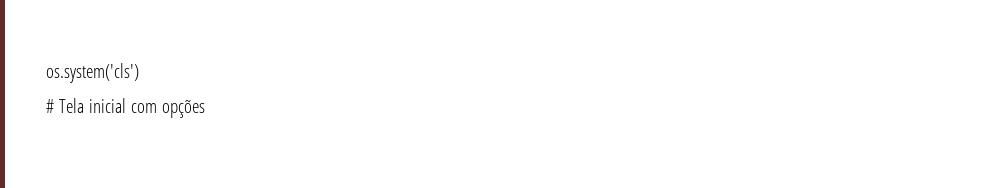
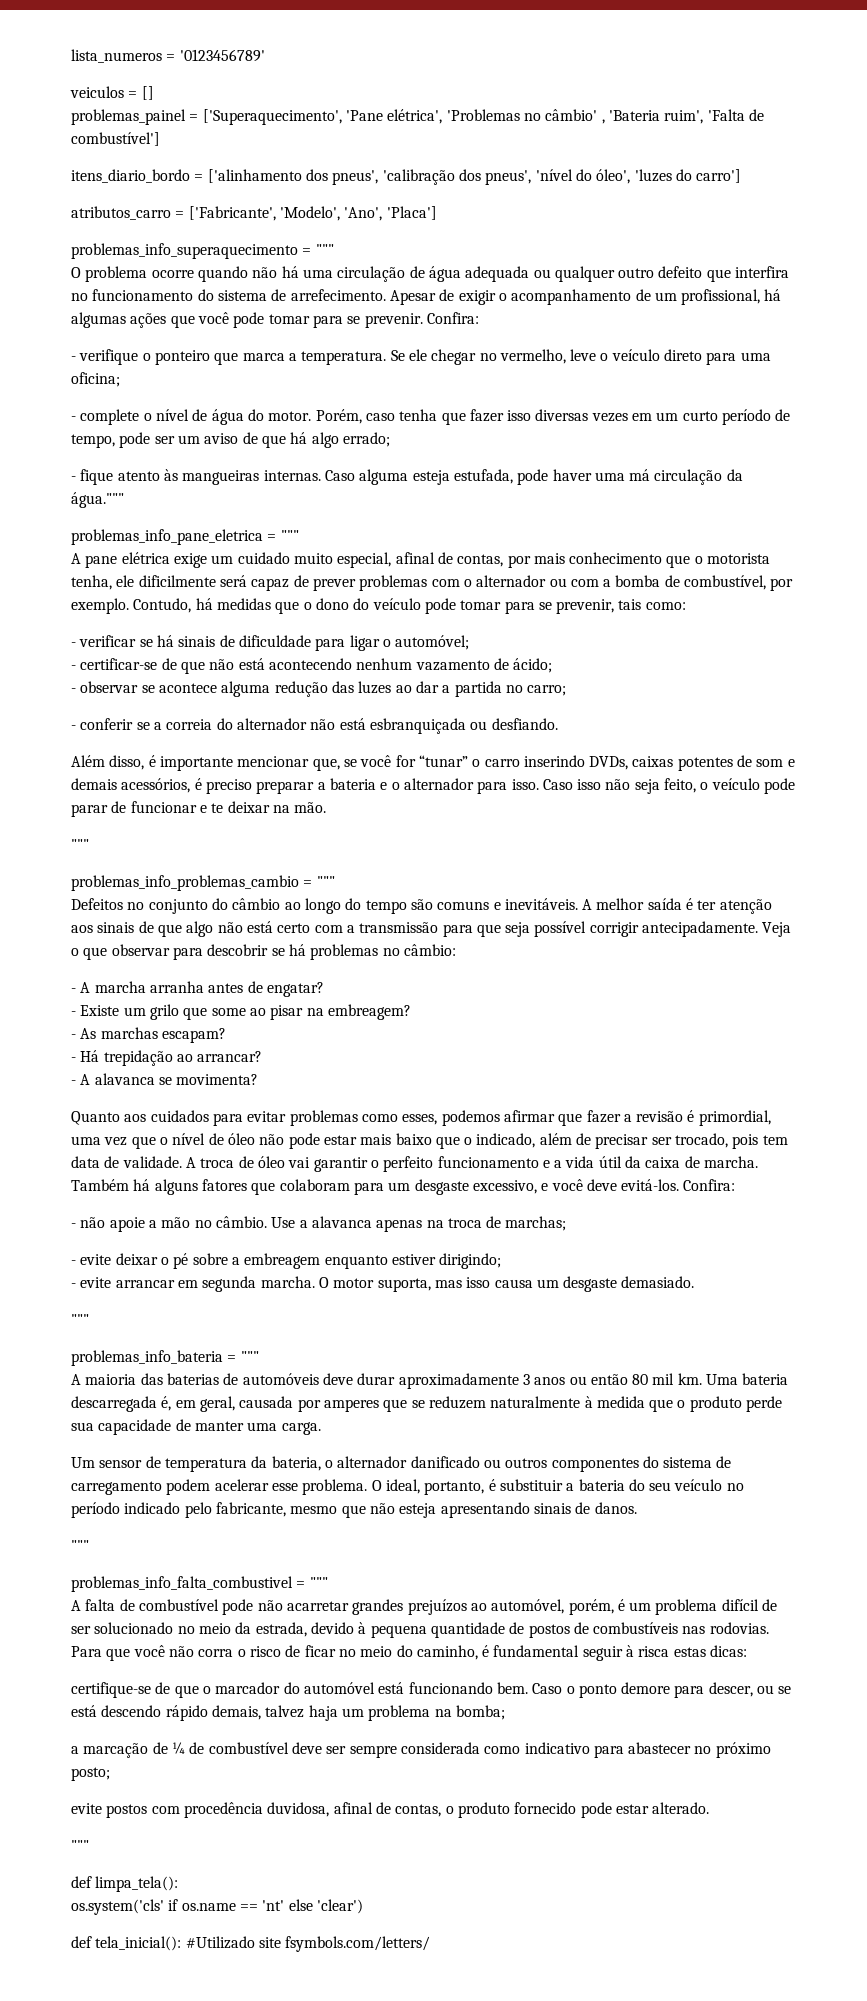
- os.system('cls')
- # Tela inicial com opções
+ lista_numeros = '0123456789'
+ veiculos = []
+ problemas_painel = ['Superaquecimento', 'Pane elétrica', 'Problemas no câmbio' , 'Bateria ruim', 'Falta de combustível']
+ itens_diario_bordo = ['alinhamento dos pneus', 'calibração dos pneus', 'nível do óleo', 'luzes do carro']
+ atributos_carro = ['Fabricante', 'Modelo', 'Ano', 'Placa']
+ problemas_info_superaquecimento = """
+ O problema ocorre quando não há uma circulação de água adequada ou qualquer outro defeito que interfira no funcionamento do sistema de arrefecimento. Apesar de exigir o acompanhamento de um profissional, há algumas ações que você pode tomar para se prevenir. Confira:
+ - verifique o ponteiro que marca a temperatura. Se ele chegar no vermelho, leve o veículo direto para uma oficina;
+ - complete o nível de água do motor. Porém, caso tenha que fazer isso diversas vezes em um curto período de tempo, pode ser um aviso de que há algo errado;
+ - fique atento às mangueiras internas. Caso alguma esteja estufada, pode haver uma má circulação da água."""
+ problemas_info_pane_eletrica = """
+ A pane elétrica exige um cuidado muito especial, afinal de contas, por mais conhecimento que o motorista tenha, ele dificilmente será capaz de prever problemas com o alternador ou com a bomba de combustível, por exemplo. Contudo, há medidas que o dono do veículo pode tomar para se prevenir, tais como:
+ - verificar se há sinais de dificuldade para ligar o automóvel;
+ - certificar-se de que não está acontecendo nenhum vazamento de ácido;
+ - observar se acontece alguma redução das luzes ao dar a partida no carro;
+ - conferir se a correia do alternador não está esbranquiçada ou desfiando.
+ Além disso, é importante mencionar que, se você for “tunar” o carro inserindo DVDs, caixas potentes de som e demais acessórios, é preciso preparar a bateria e o alternador para isso. Caso isso não seja feito, o veículo pode parar de funcionar e te deixar na mão.
+ """
+ problemas_info_problemas_cambio = """
+ Defeitos no conjunto do câmbio ao longo do tempo são comuns e inevitáveis. A melhor saída é ter atenção aos sinais de que algo não está certo com a transmissão para que seja possível corrigir antecipadamente. Veja o que observar para descobrir se há problemas no câmbio:
+ - A marcha arranha antes de engatar?
+ - Existe um grilo que some ao pisar na embreagem?
+ - As marchas escapam?
+ - Há trepidação ao arrancar?
+ - A alavanca se movimenta?
+ Quanto aos cuidados para evitar problemas como esses, podemos afirmar que fazer a revisão é primordial, uma vez que o nível de óleo não pode estar mais baixo que o indicado, além de precisar ser trocado, pois tem data de validade. A troca de óleo vai garantir o perfeito funcionamento e a vida útil da caixa de marcha. Também há alguns fatores que colaboram para um desgaste excessivo, e você deve evitá-los. Confira:
+ - não apoie a mão no câmbio. Use a alavanca apenas na troca de marchas;
+ - evite deixar o pé sobre a embreagem enquanto estiver dirigindo;
+ - evite arrancar em segunda marcha. O motor suporta, mas isso causa um desgaste demasiado.
+ """
+ problemas_info_bateria = """
+ A maioria das baterias de automóveis deve durar aproximadamente 3 anos ou então 80 mil km. Uma bateria descarregada é, em geral, causada por amperes que se reduzem naturalmente à medida que o produto perde sua capacidade de manter uma carga.
+ Um sensor de temperatura da bateria, o alternador danificado ou outros componentes do sistema de carregamento podem acelerar esse problema. O ideal, portanto, é substituir a bateria do seu veículo no período indicado pelo fabricante, mesmo que não esteja apresentando sinais de danos.
+ """
+ problemas_info_falta_combustivel = """
+ A falta de combustível pode não acarretar grandes prejuízos ao automóvel, porém, é um problema difícil de ser solucionado no meio da estrada, devido à pequena quantidade de postos de combustíveis nas rodovias. Para que você não corra o risco de ficar no meio do caminho, é fundamental seguir à risca estas dicas:
+ certifique-se de que o marcador do automóvel está funcionando bem. Caso o ponto demore para descer, ou se está descendo rápido demais, talvez haja um problema na bomba;
+ a marcação de ¼ de combustível deve ser sempre considerada como indicativo para abastecer no próximo posto;
+ evite postos com procedência duvidosa, afinal de contas, o produto fornecido pode estar alterado.
+ """
+ def limpa_tela():
+ os.system('cls' if os.name == 'nt' else 'clear')
+ def tela_inicial(): #Utilizado site fsymbols.com/letters/

